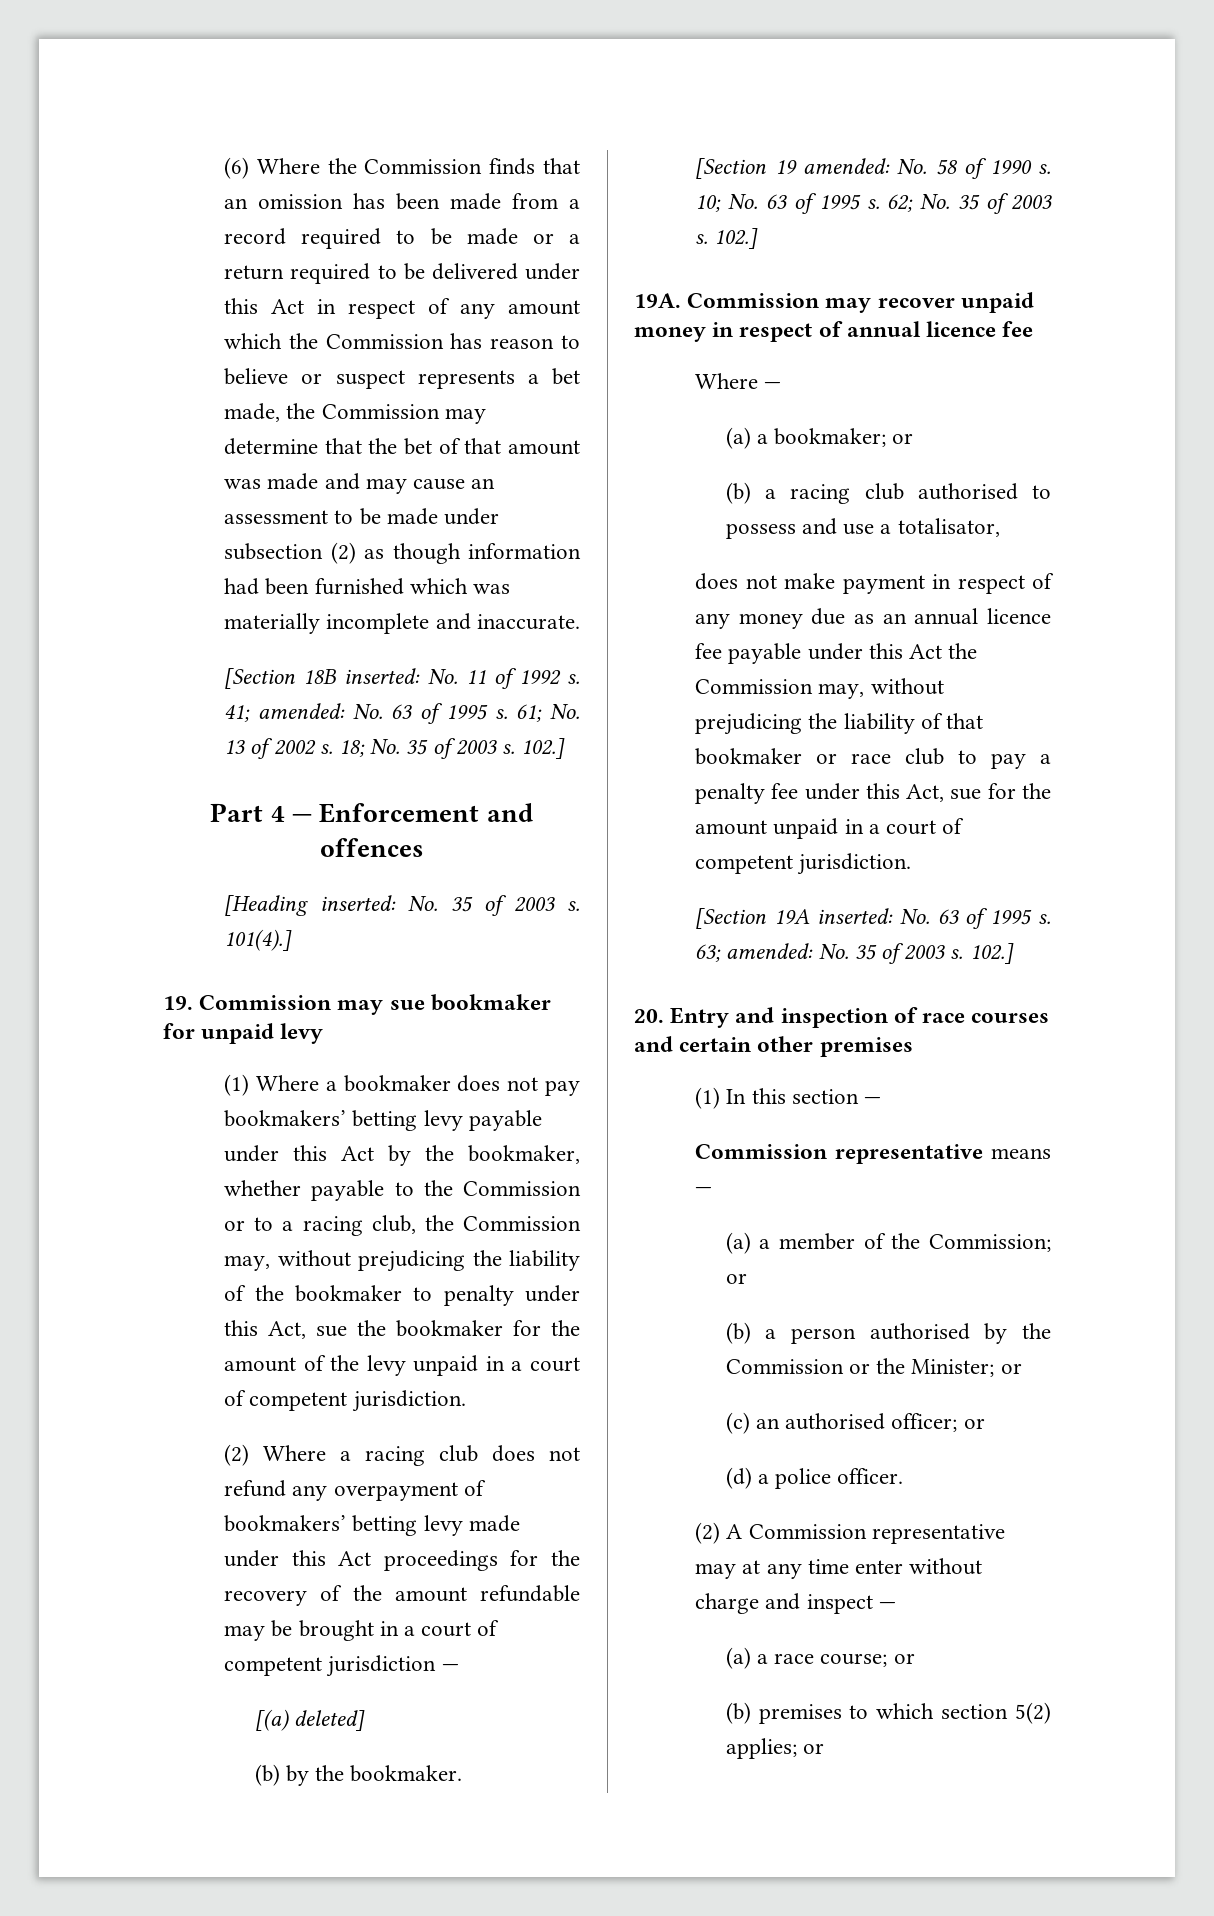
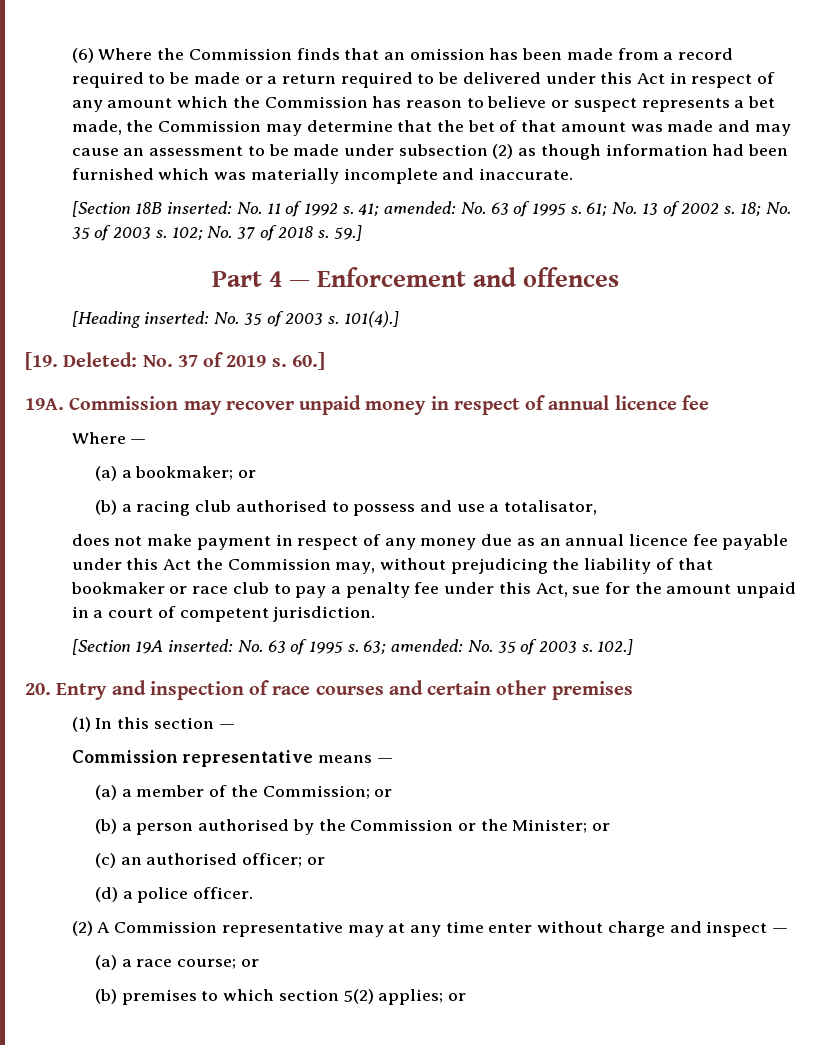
- 18; No. 35 of 2003 s. 102.]
+ 18; No. 35 of 2003 s. 102; No. 37 of 2018 s. 59.]
- 19. Commission may sue bookmaker for unpaid levy
- (1) Where a bookmaker does not pay bookmakers’ betting levy payable under this Act by the bookmaker, whether payable to the Commission or to a racing club, the Commission may, without prejudicing the liability of the bookmaker to penalty under this Act, sue the bookmaker for the amount of the levy unpaid in a court of competent jurisdiction.
- (2) Where a racing club does not refund any overpayment of bookmakers’ betting levy made under this Act proceedings for the recovery of the amount refundable may be brought in a court of competent jurisdiction —
- [(a) deleted]
- (b) by the bookmaker.
- [Section 19 amended: No. 58 of 1990 s. 10; No. 63 of 1995 s. 62; No. 35 of 2003 s. 102.]
+ [19. Deleted: No. 37 of 2019 s. 60.]

